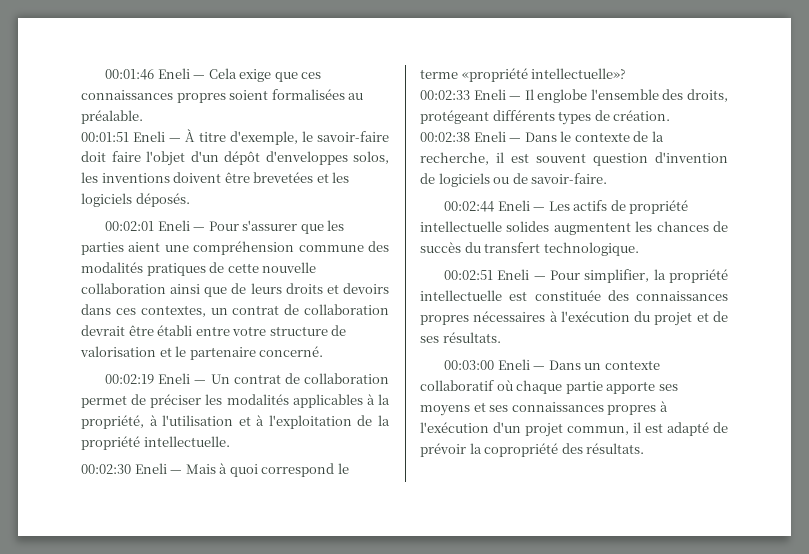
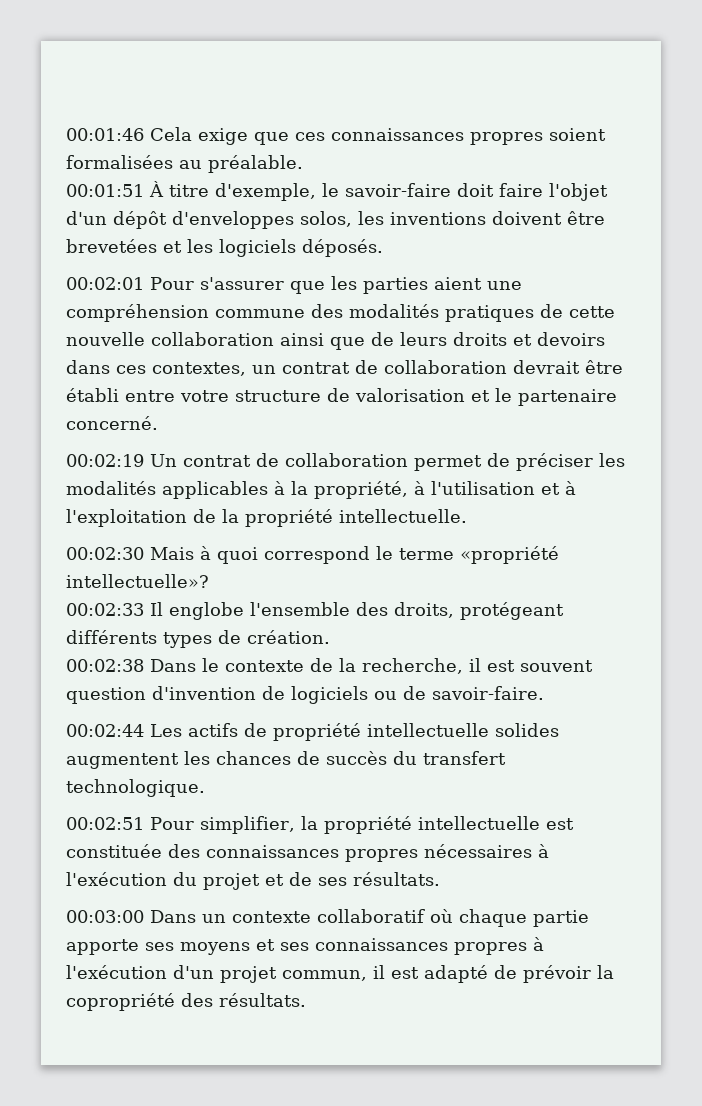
- 00:01:46 Eneli — Cela exige que ces connaissances propres soient formalisées au préalable.
+ 00:01:46 Cela exige que ces connaissances propres soient formalisées au préalable.
- 00:01:51 Eneli — À titre d'exemple, le savoir-faire doit faire l'objet d'un dépôt d'enveloppes solos, les inventions doivent être brevetées et les logiciels déposés.
+ 00:01:51 À titre d'exemple, le savoir-faire doit faire l'objet d'un dépôt d'enveloppes solos, les inventions doivent être brevetées et les logiciels déposés.
- 00:02:01 Eneli — Pour s'assurer que les parties aient une compréhension commune des modalités pratiques de cette nouvelle collaboration ainsi que de leurs droits et devoirs dans ces contextes, un contrat de collaboration devrait être établi entre votre structure de valorisation et le partenaire concerné.
+ 00:02:01 Pour s'assurer que les parties aient une compréhension commune des modalités pratiques de cette nouvelle collaboration ainsi que de leurs droits et devoirs dans ces contextes, un contrat de collaboration devrait être établi entre votre structure de valorisation et le partenaire concerné.
- 00:02:19 Eneli — Un contrat de collaboration permet de préciser les modalités applicables à la propriété, à l'utilisation et à l'exploitation de la propriété intellectuelle.
+ 00:02:19 Un contrat de collaboration permet de préciser les modalités applicables à la propriété, à l'utilisation et à l'exploitation de la propriété intellectuelle.
- 00:02:30 Eneli — Mais à quoi correspond le terme «propriété intellectuelle»?
+ 00:02:30 Mais à quoi correspond le terme «propriété intellectuelle»?
- 00:02:33 Eneli — Il englobe l'ensemble des droits, protégeant différents types de création.
+ 00:02:33 Il englobe l'ensemble des droits, protégeant différents types de création.
- 00:02:38 Eneli — Dans le contexte de la recherche, il est souvent question d'invention de logiciels ou de savoir-faire.
+ 00:02:38 Dans le contexte de la recherche, il est souvent question d'invention de logiciels ou de savoir-faire.
- 00:02:44 Eneli — Les actifs de propriété intellectuelle solides augmentent les chances de succès du transfert technologique.
+ 00:02:44 Les actifs de propriété intellectuelle solides augmentent les chances de succès du transfert technologique.
- 00:02:51 Eneli — Pour simplifier, la propriété intellectuelle est constituée des connaissances propres nécessaires à l'exécution du projet et de ses résultats.
+ 00:02:51 Pour simplifier, la propriété intellectuelle est constituée des connaissances propres nécessaires à l'exécution du projet et de ses résultats.
- 00:03:00 Eneli — Dans un contexte collaboratif où chaque partie apporte ses moyens et ses connaissances propres à l'exécution d'un projet commun, il est adapté de prévoir la copropriété des résultats.
+ 00:03:00 Dans un contexte collaboratif où chaque partie apporte ses moyens et ses connaissances propres à l'exécution d'un projet commun, il est adapté de prévoir la copropriété des résultats.

